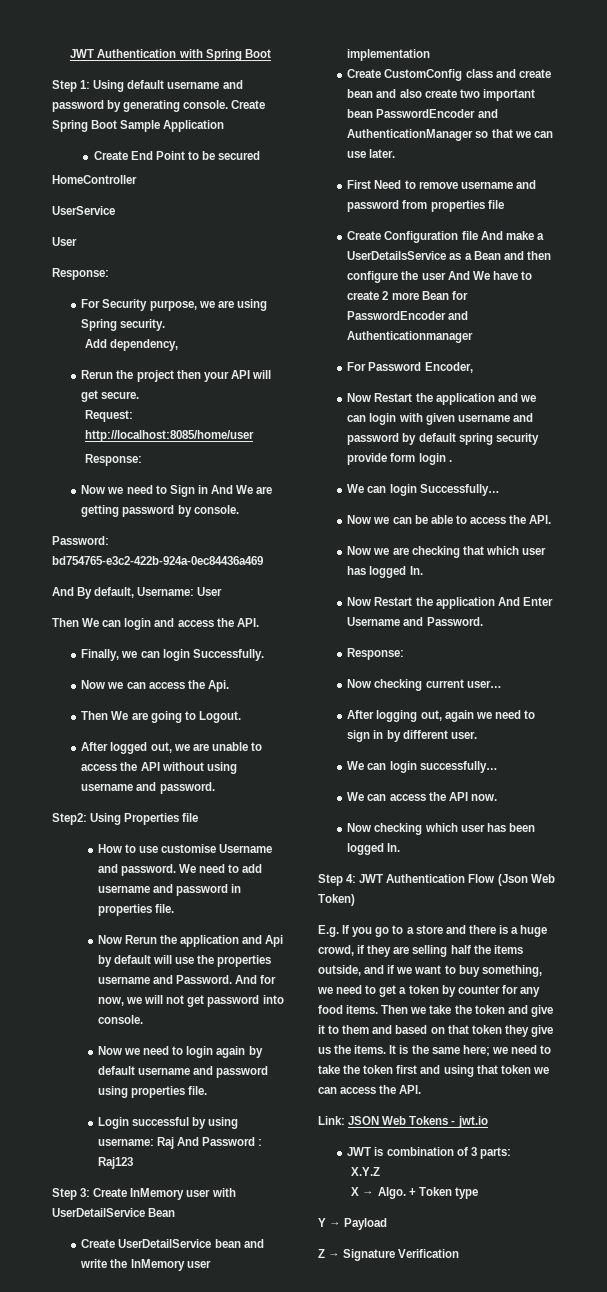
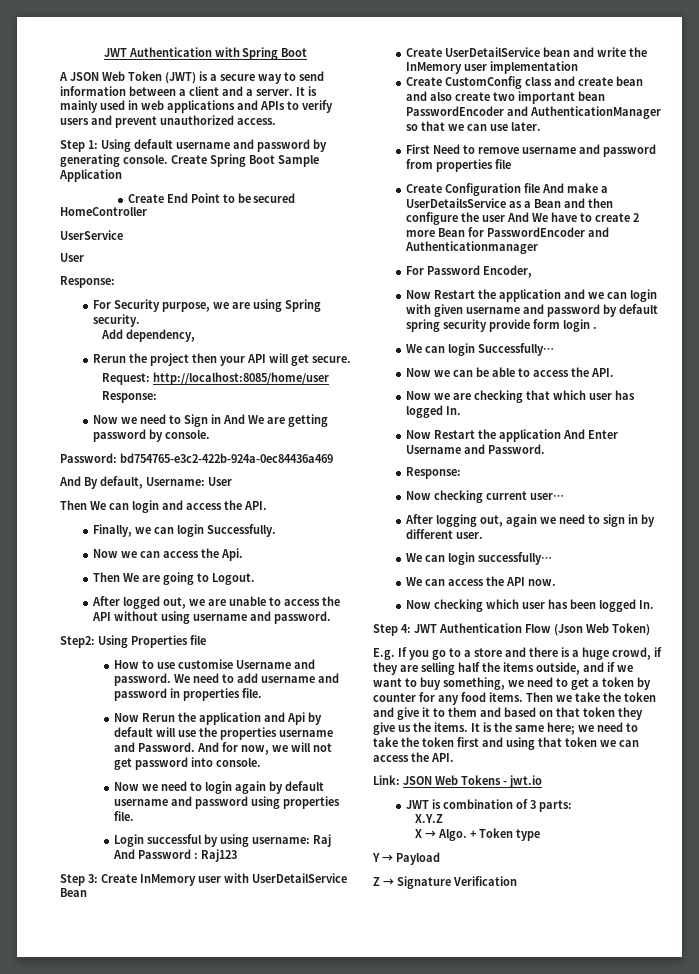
+ A JSON Web Token (JWT) is a secure way to send information between a client and a server. It is mainly used in web applications and APIs to verify users and prevent unauthorized access.

